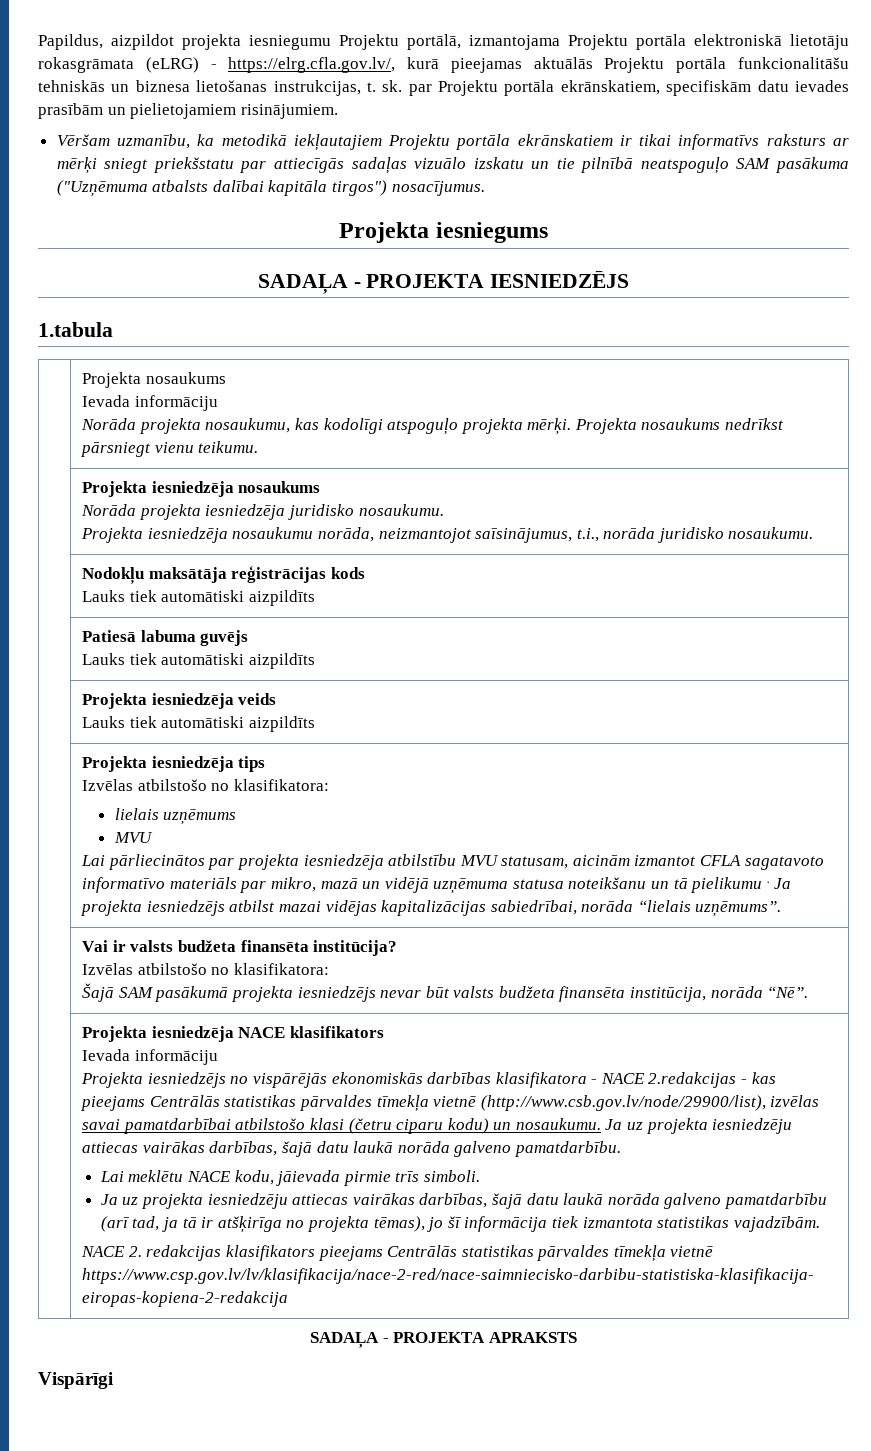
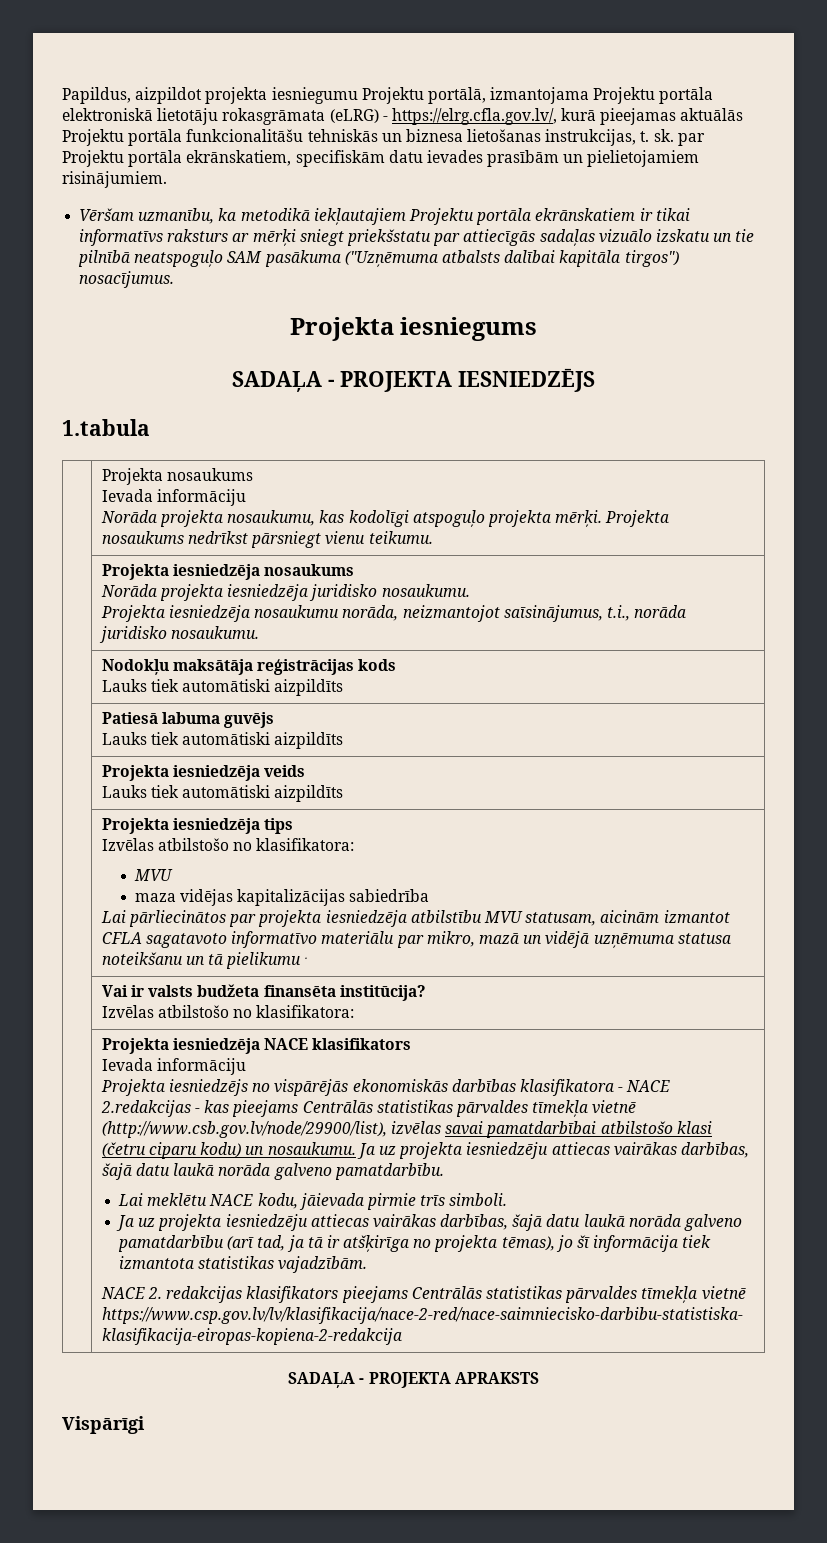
  Projekta iesniedzēja tips
  Izvēlas atbilstošo no klasifikatora:
- lielais uzņēmums
  MVU
+ maza vidējas kapitalizācijas sabiedrība
- Lai pārliecinātos par projekta iesniedzēja atbilstību MVU statusam, aicinām izmantot CFLA sagatavoto informatīvo materiāls par mikro, mazā un vidējā uzņēmuma statusa noteikšanu un tā pielikumu . Ja projekta iesniedzējs atbilst mazai vidējas kapitalizācijas sabiedrībai, norāda “lielais uzņēmums”.
+ Lai pārliecinātos par projekta iesniedzēja atbilstību MVU statusam, aicinām izmantot CFLA sagatavoto informatīvo materiālu par mikro, mazā un vidējā uzņēmuma statusa noteikšanu un tā pielikumu .
  | Vai ir valsts budžeta finansēta institūcija?
  Izvēlas atbilstošo no klasifikatora:
- Šajā SAM pasākumā projekta iesniedzējs nevar būt valsts budžeta finansēta institūcija, norāda “Nē”.

